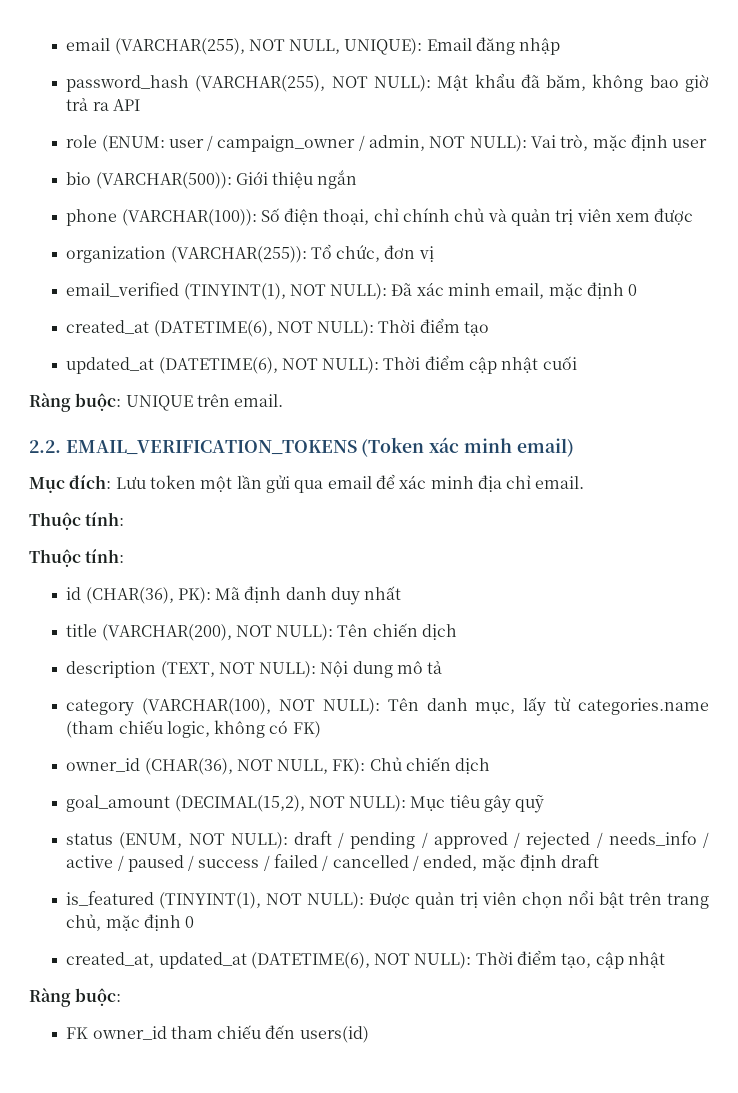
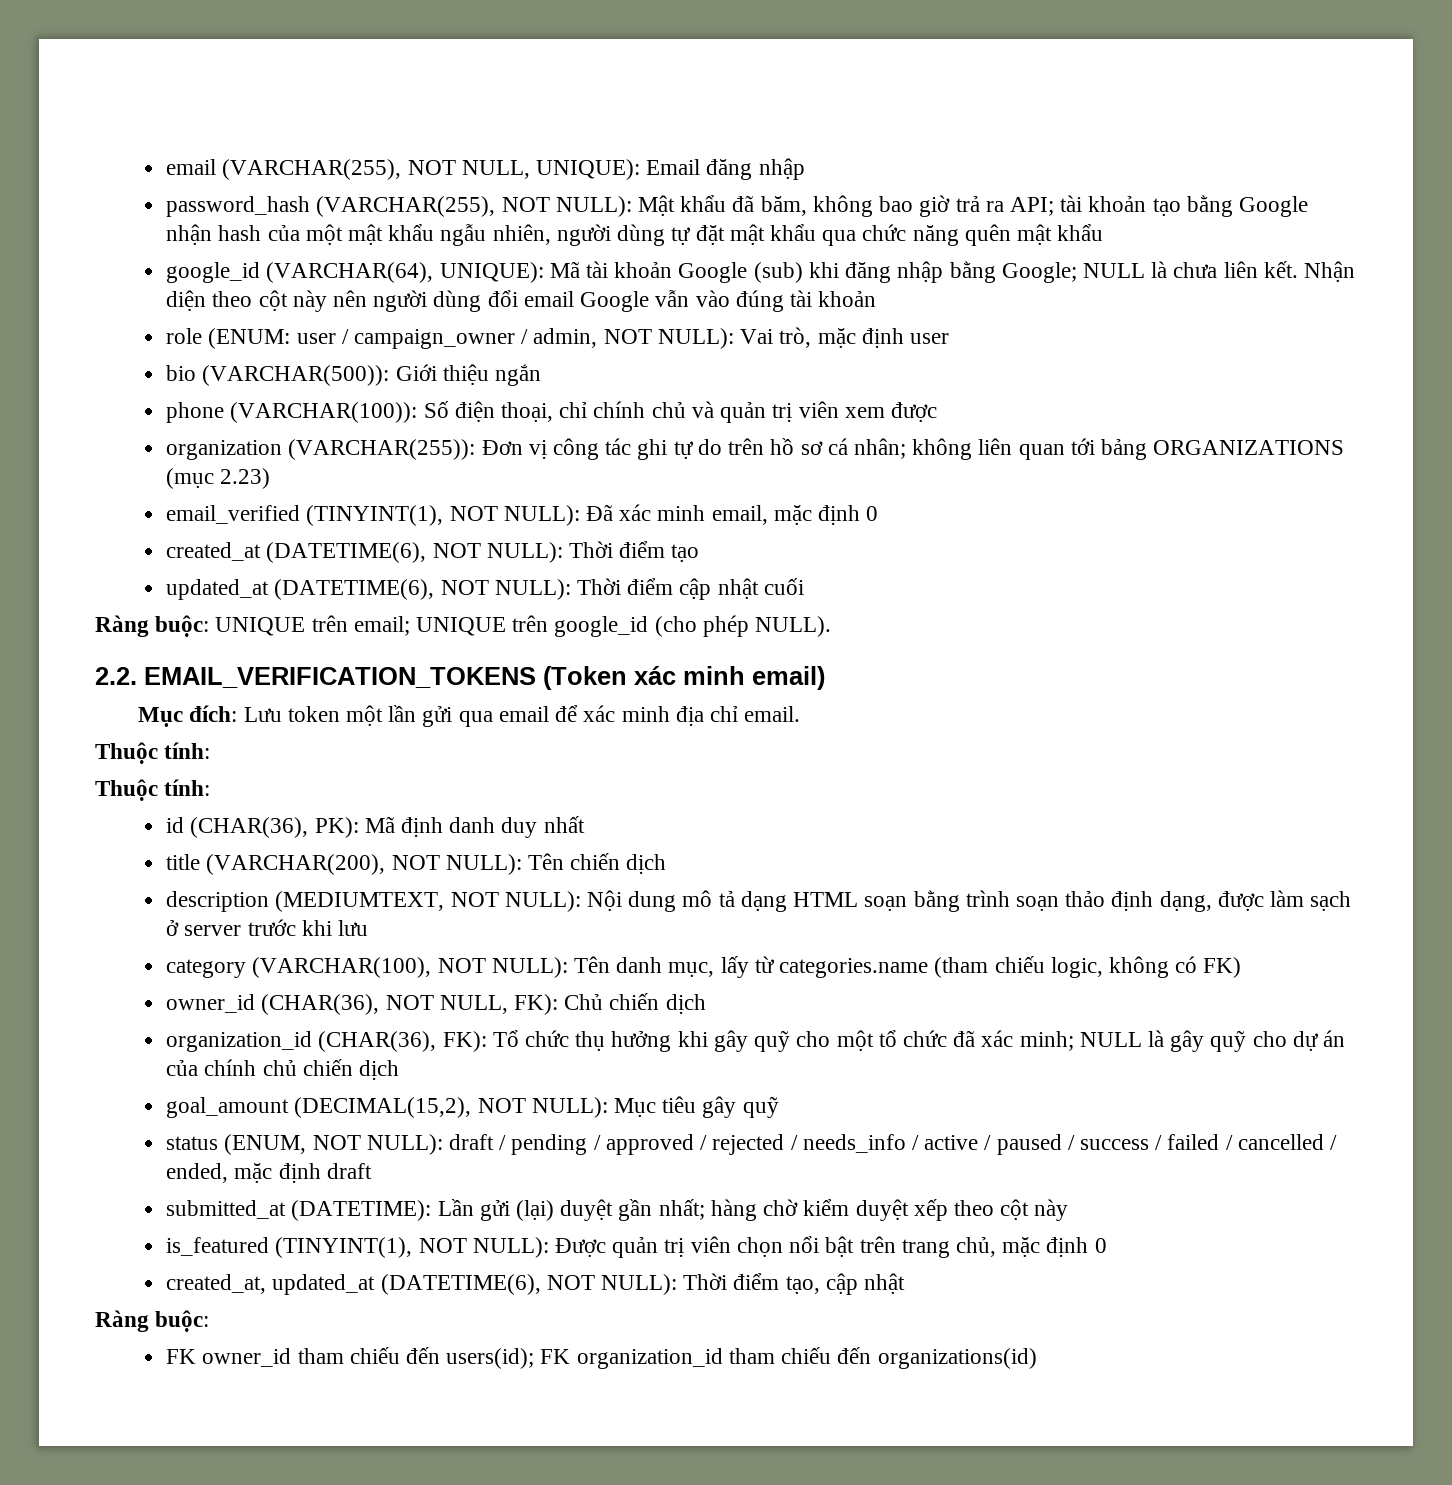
- password_hash (VARCHAR(255), NOT NULL): Mật khẩu đã băm, không bao giờ trả ra API
+ password_hash (VARCHAR(255), NOT NULL): Mật khẩu đã băm, không bao giờ trả ra API; tài khoản tạo bằng Google nhận hash của một mật khẩu ngẫu nhiên, người dùng tự đặt mật khẩu qua chức năng quên mật khẩu
+ google_id (VARCHAR(64), UNIQUE): Mã tài khoản Google (sub) khi đăng nhập bằng Google; NULL là chưa liên kết. Nhận diện theo cột này nên người dùng đổi email Google vẫn vào đúng tài khoản
- organization (VARCHAR(255)): Tổ chức, đơn vị
+ organization (VARCHAR(255)): Đơn vị công tác ghi tự do trên hồ sơ cá nhân; không liên quan tới bảng ORGANIZATIONS (mục 2.23)
- Ràng buộc: UNIQUE trên email.
+ Ràng buộc: UNIQUE trên email; UNIQUE trên google_id (cho phép NULL).
- description (TEXT, NOT NULL): Nội dung mô tả
+ description (MEDIUMTEXT, NOT NULL): Nội dung mô tả dạng HTML soạn bằng trình soạn thảo định dạng, được làm sạch ở server trước khi lưu
+ organization_id (CHAR(36), FK): Tổ chức thụ hưởng khi gây quỹ cho một tổ chức đã xác minh; NULL là gây quỹ cho dự án của chính chủ chiến dịch
+ submitted_at (DATETIME): Lần gửi (lại) duyệt gần nhất; hàng chờ kiểm duyệt xếp theo cột này
- FK owner_id tham chiếu đến users(id)
+ FK owner_id tham chiếu đến users(id); FK organization_id tham chiếu đến organizations(id)

